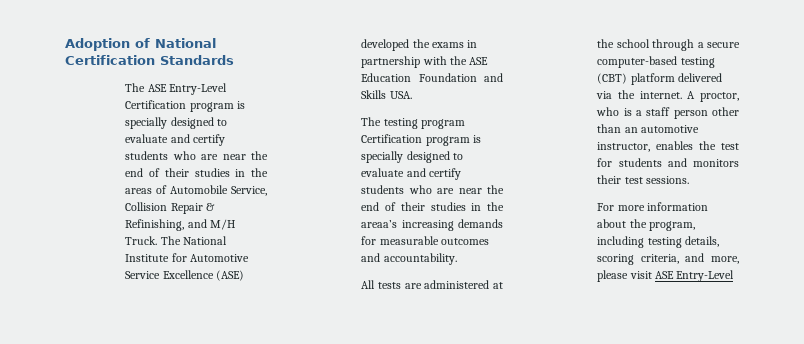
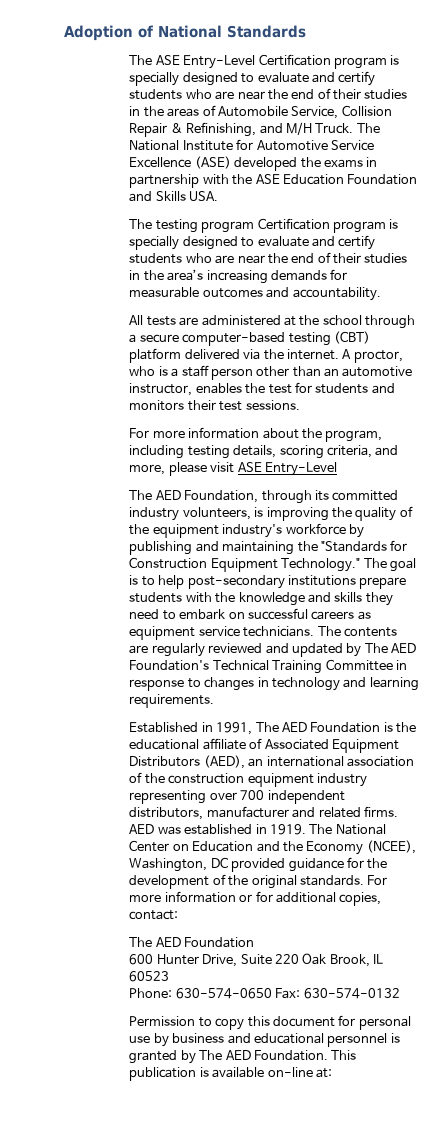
- Adoption of National Certification Standards
+ Adoption of National Standards
- The testing program Certification program is specially designed to evaluate and certify students who are near the end of their studies in the areaa’s increasing demands for measurable outcomes and accountability.
+ The testing program Certification program is specially designed to evaluate and certify students who are near the end of their studies in the area’s increasing demands for measurable outcomes and accountability.
+ The AED Foundation, through its committed industry volunteers, is improving the quality of the equipment industry's workforce by publishing and maintaining the "Standards for Construction Equipment Technology." The goal is to help post-secondary institutions prepare students with the knowledge and skills they need to embark on successful careers as equipment service technicians. The contents are regularly reviewed and updated by The AED Foundation's Technical Training Committee in response to changes in technology and learning requirements.
+ Established in 1991, The AED Foundation is the educational affiliate of Associated Equipment Distributors (AED), an international association of the construction equipment industry representing over 700 independent distributors, manufacturer and related firms. AED was established in 1919. The National Center on Education and the Economy (NCEE), Washington, DC provided guidance for the development of the original standards. For more information or for additional copies, contact:
+ The AED Foundation
+ 600 Hunter Drive, Suite 220 Oak Brook, IL 60523
+ Phone: 630-574-0650 Fax: 630-574-0132
+ Permission to copy this document for personal use by business and educational personnel is granted by The AED Foundation. This publication is available on-line at:

